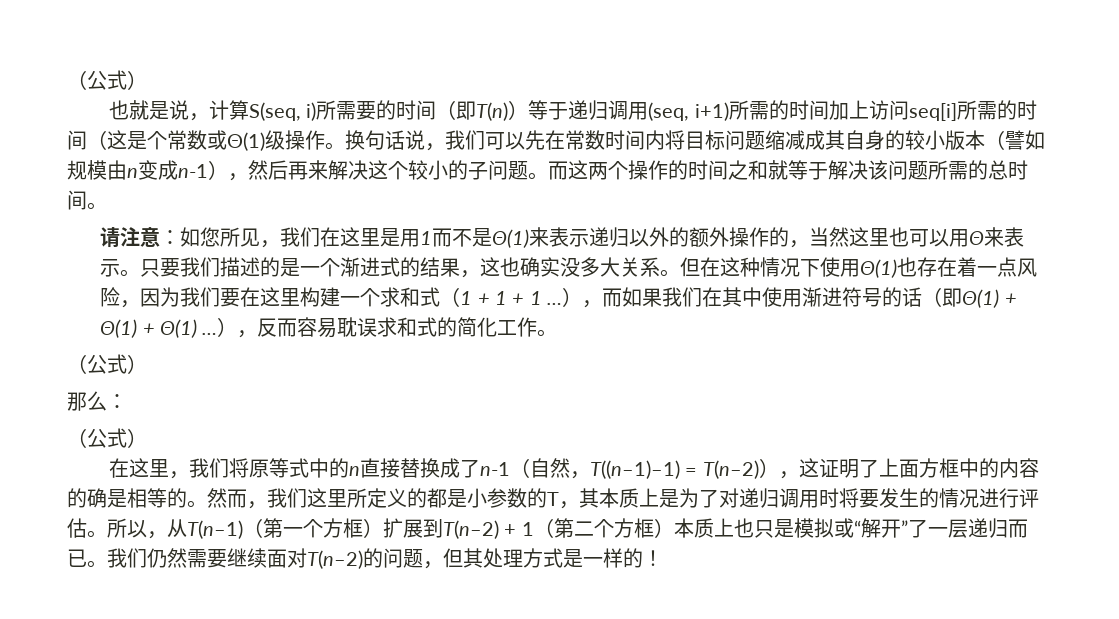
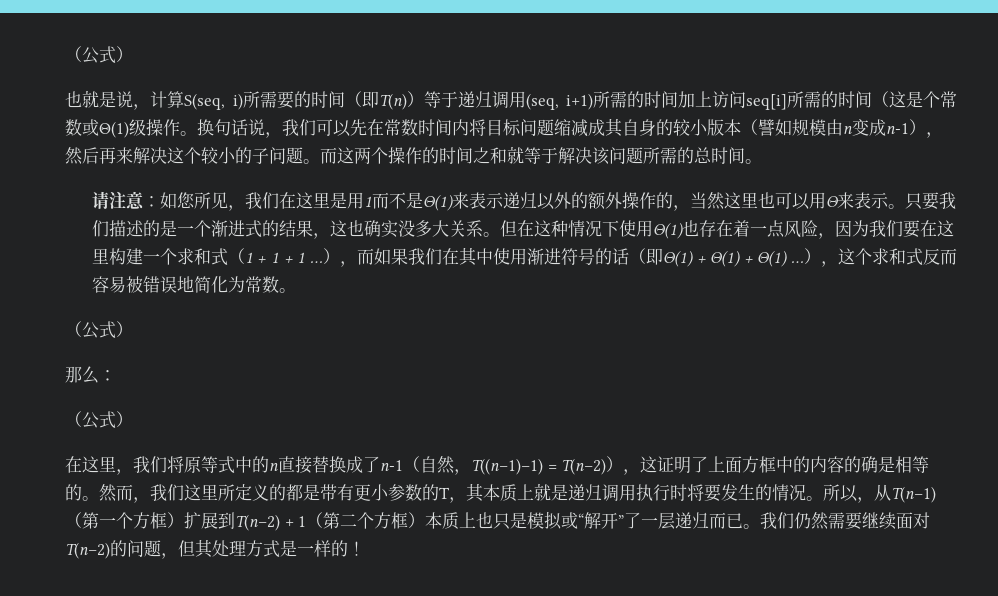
- 但在这种情况下使用Θ(1)也存在着一点风险，因为我们要在这里构建一个求和式（1 + 1 + 1 …），而如果我们在其中使用渐进符号的话（即Θ(1) + Θ(1) + Θ(1) …），反而容易耽误求和式的简化工作。
+ 但在这种情况下使用Θ(1)也存在着一点风险，因为我们要在这里构建一个求和式（1 + 1 + 1 …），而如果我们在其中使用渐进符号的话（即Θ(1) + Θ(1) + Θ(1) …），这个求和式反而容易被错误地简化为常数。
- 然而，我们这里所定义的都是小参数的T，其本质上是为了对递归调用时将要发生的情况进行评估。
+ 然而，我们这里所定义的都是带有更小参数的T，其本质上就是递归调用执行时将要发生的情况。

